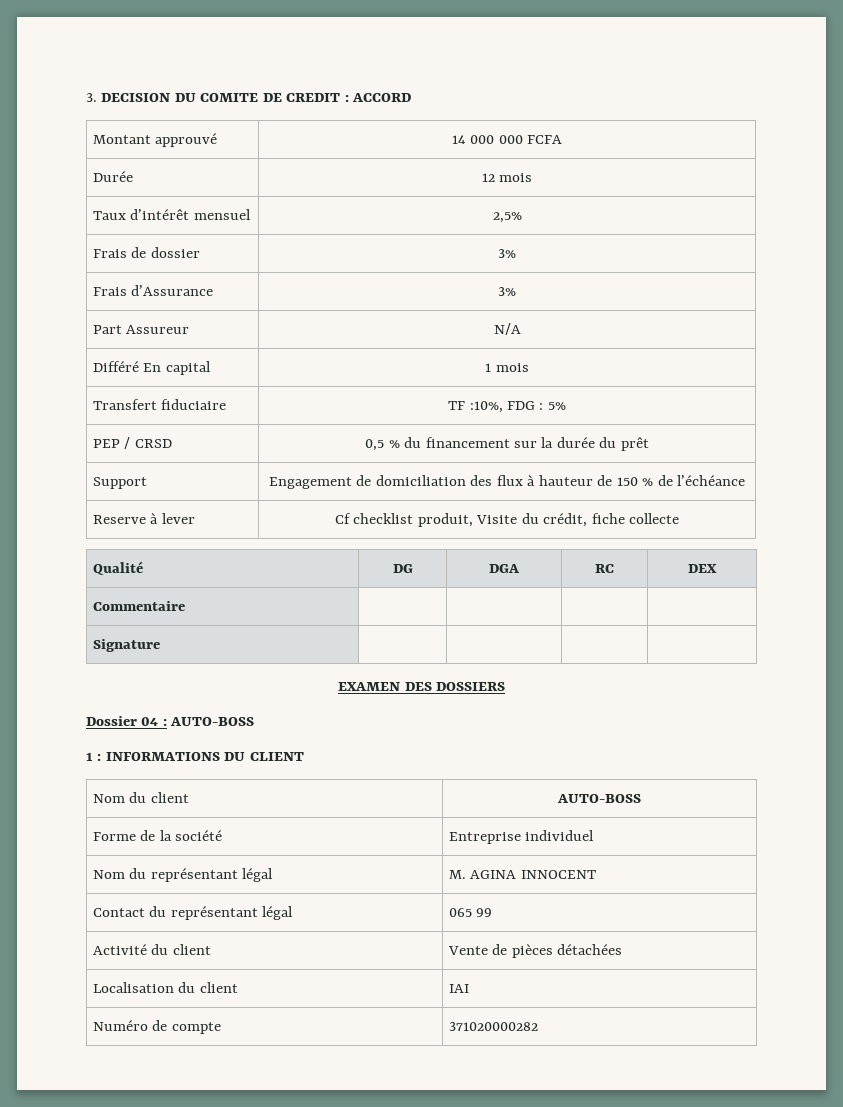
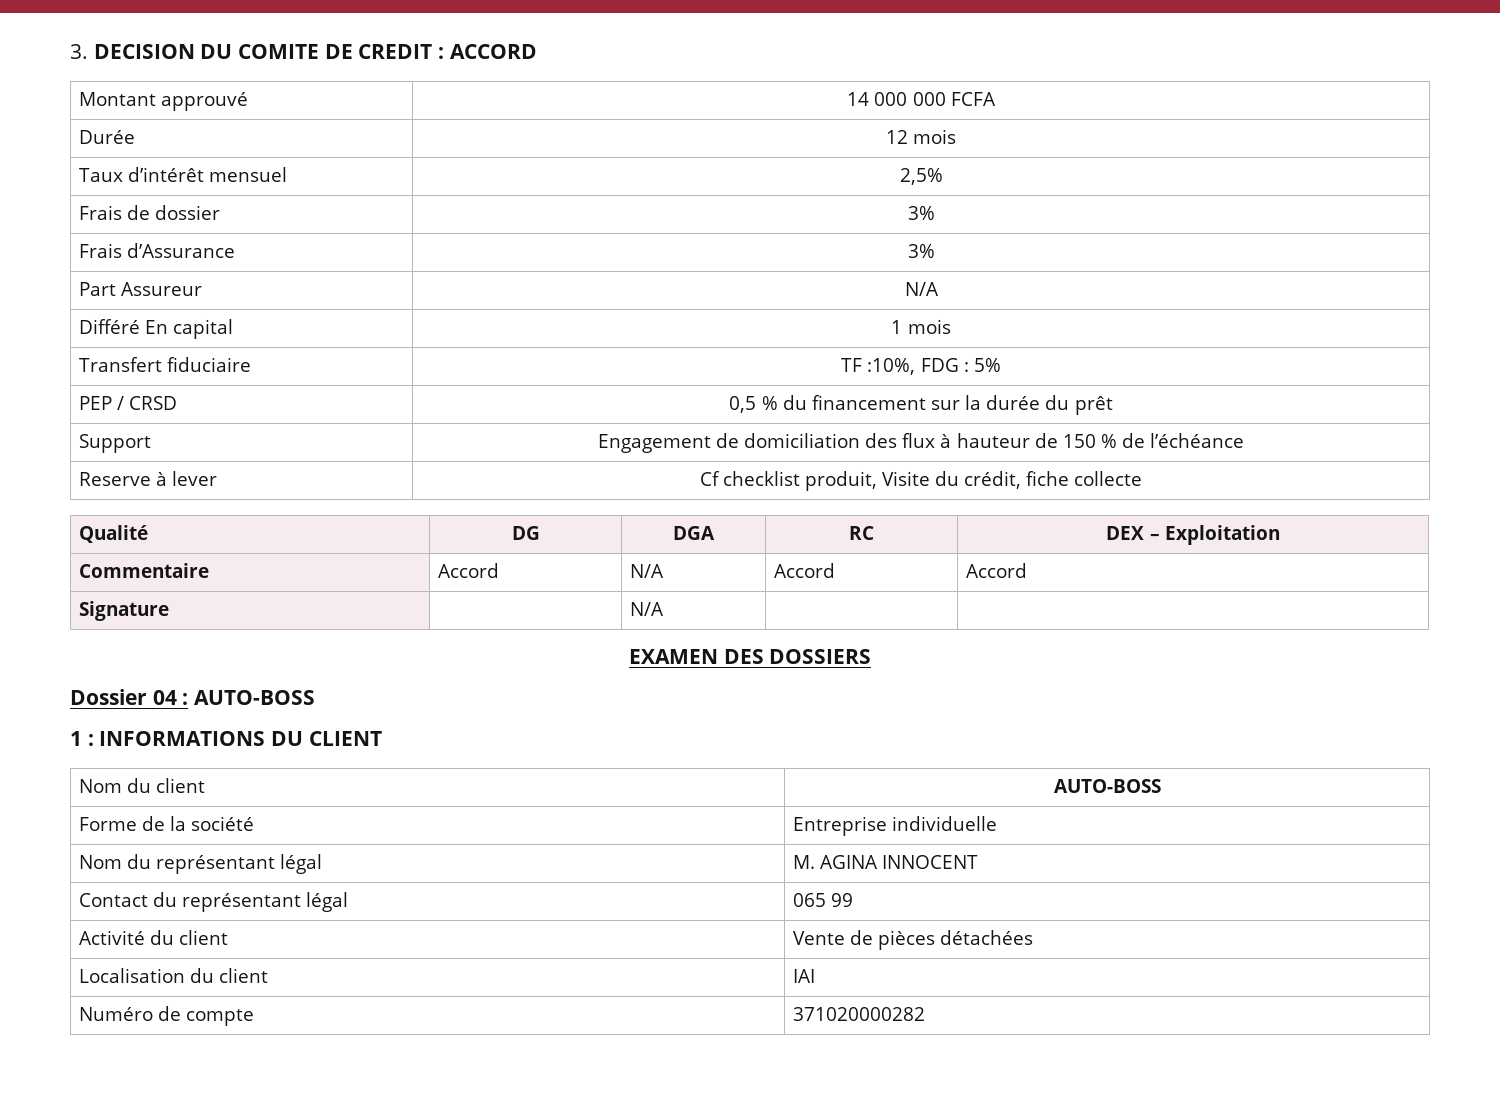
- Qualité | DG | DGA | RC | DEX
+ Qualité | DG | DGA | RC | DEX – Exploitation
- Commentaire | | | |
+ Commentaire | Accord | N/A | Accord | Accord
- Signature | | | |
+ Signature | | N/A | |
- Forme de la société | Entreprise individuel
+ Forme de la société | Entreprise individuelle

